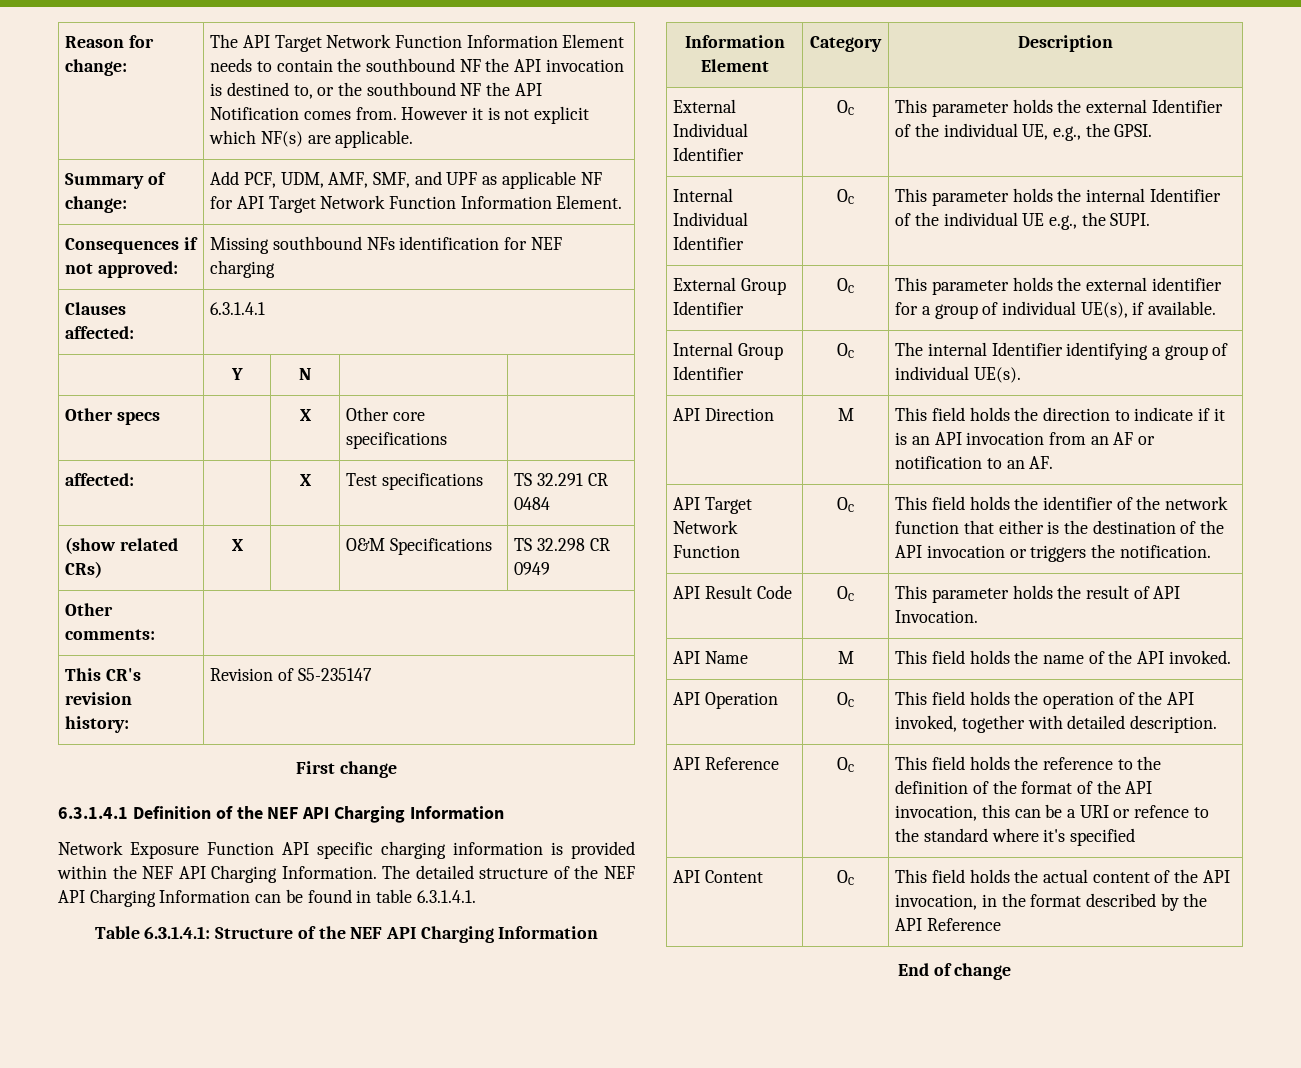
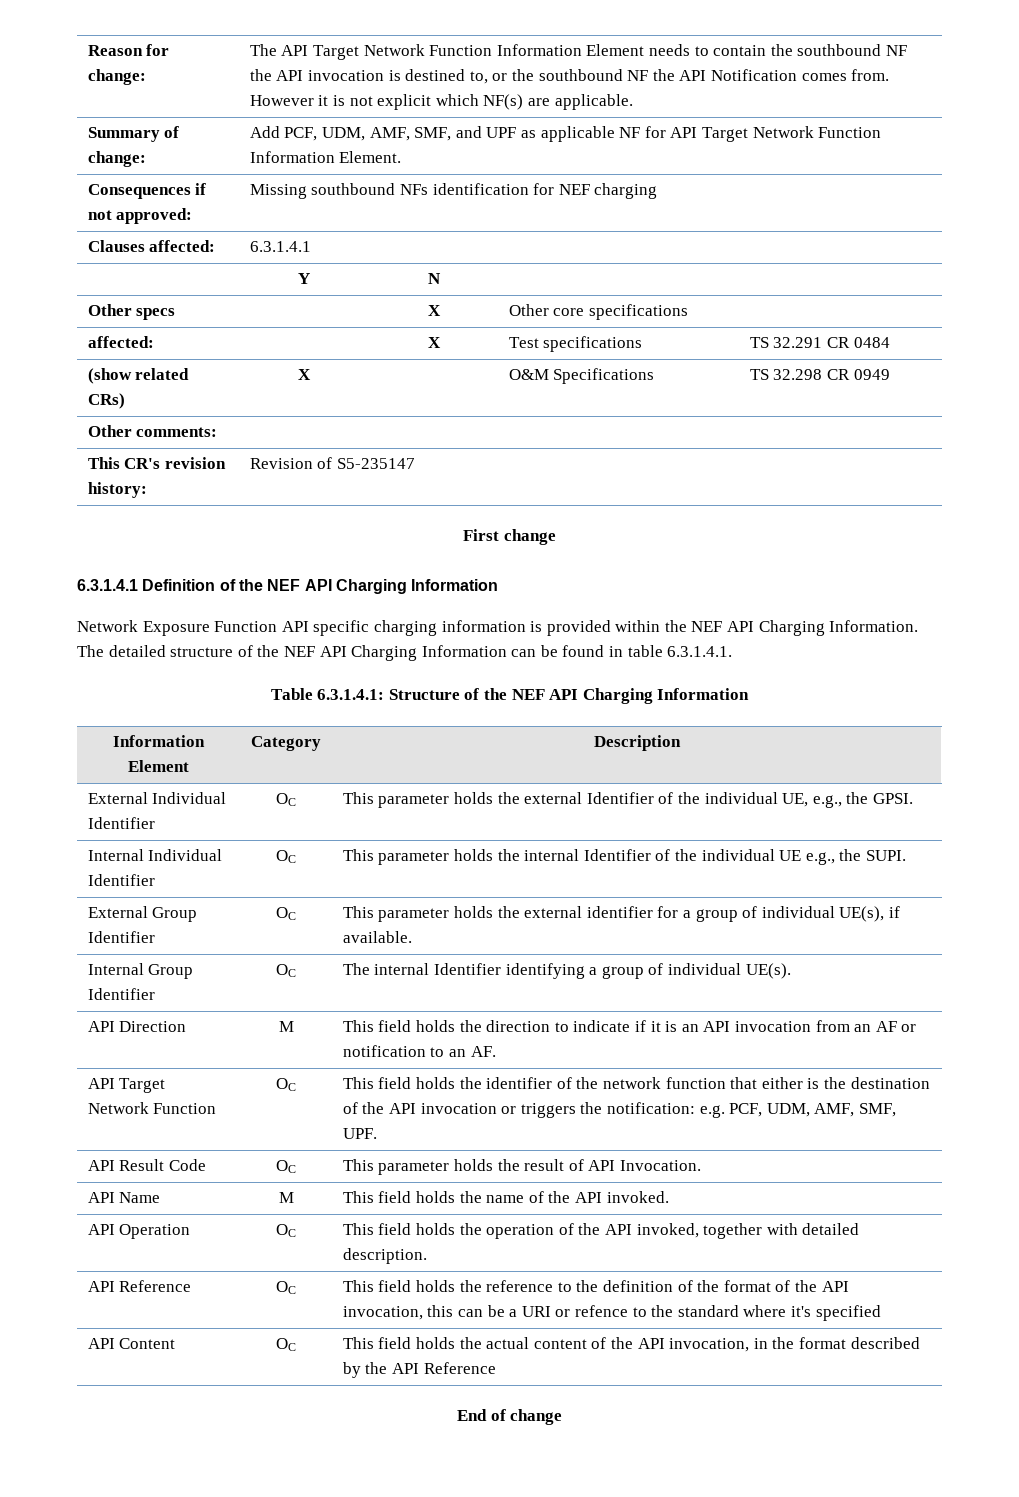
- API Target Network Function | OC | This field holds the identifier of the network function that either is the destination of the API invocation or triggers the notification.
+ API Target Network Function | OC | This field holds the identifier of the network function that either is the destination of the API invocation or triggers the notification: e.g. PCF, UDM, AMF, SMF, UPF.

